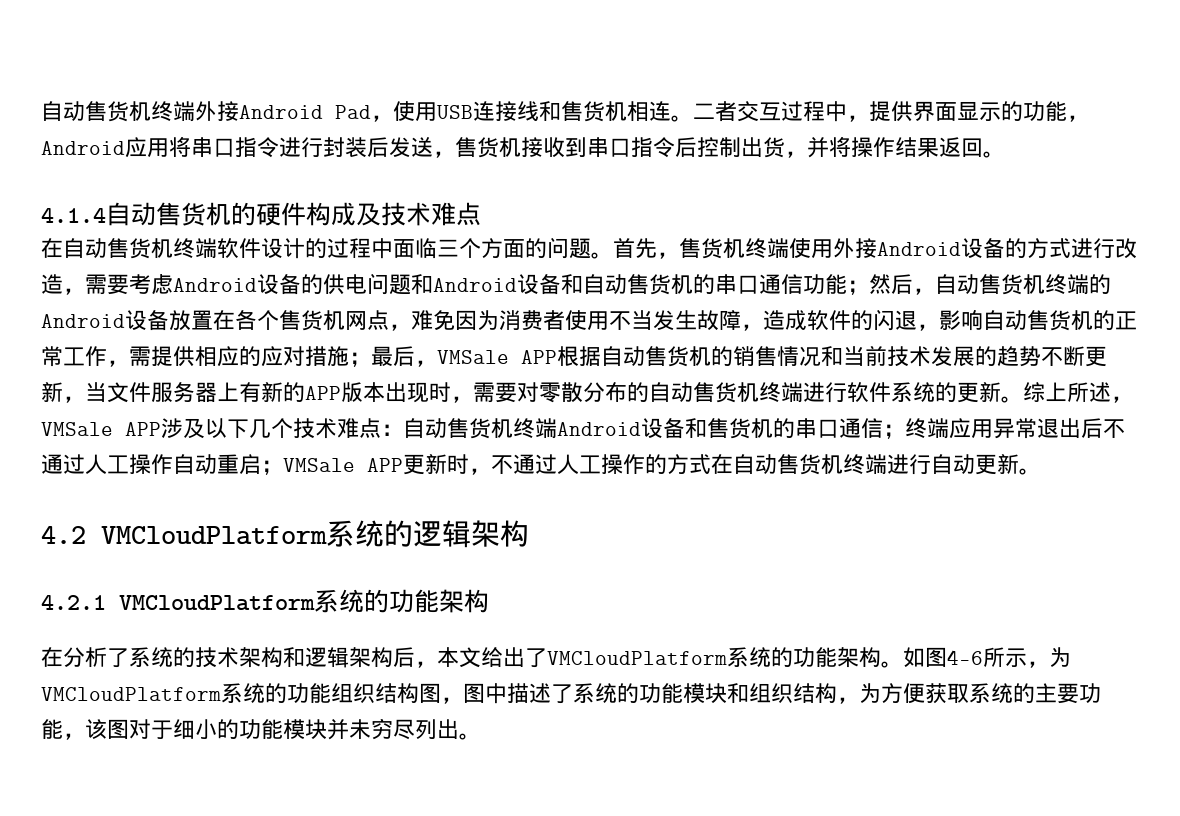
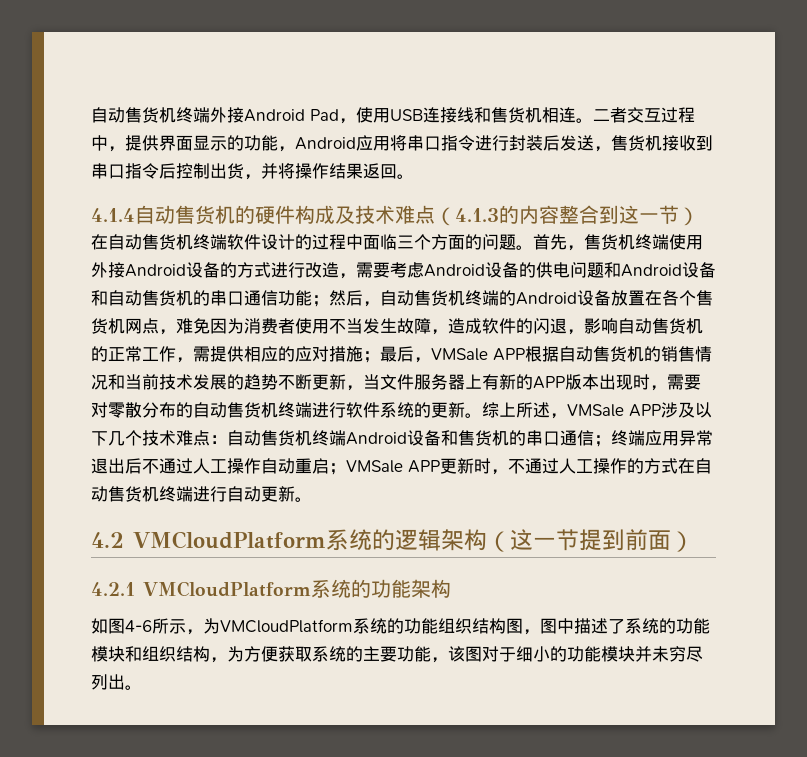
- 4.1.4自动售货机的硬件构成及技术难点
+ 4.1.4自动售货机的硬件构成及技术难点（4.1.3的内容整合到这一节）
- 4.2 VMCloudPlatform系统的逻辑架构
+ 4.2 VMCloudPlatform系统的逻辑架构（这一节提到前面）
- 在分析了系统的技术架构和逻辑架构后，本文给出了VMCloudPlatform系统的功能架构。

